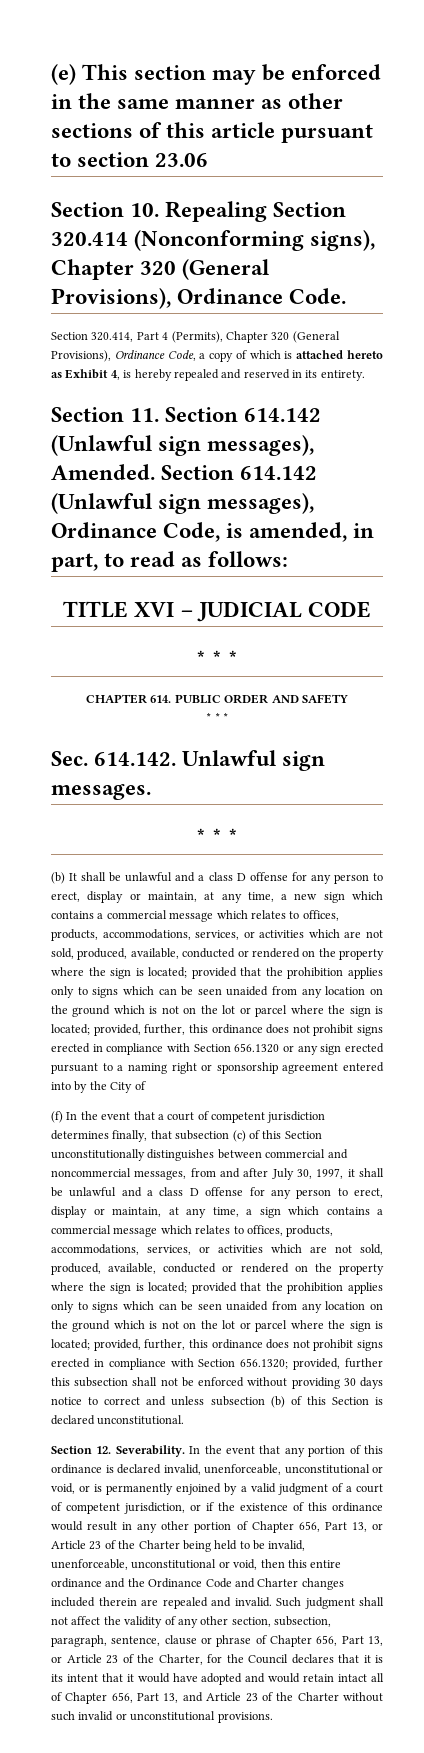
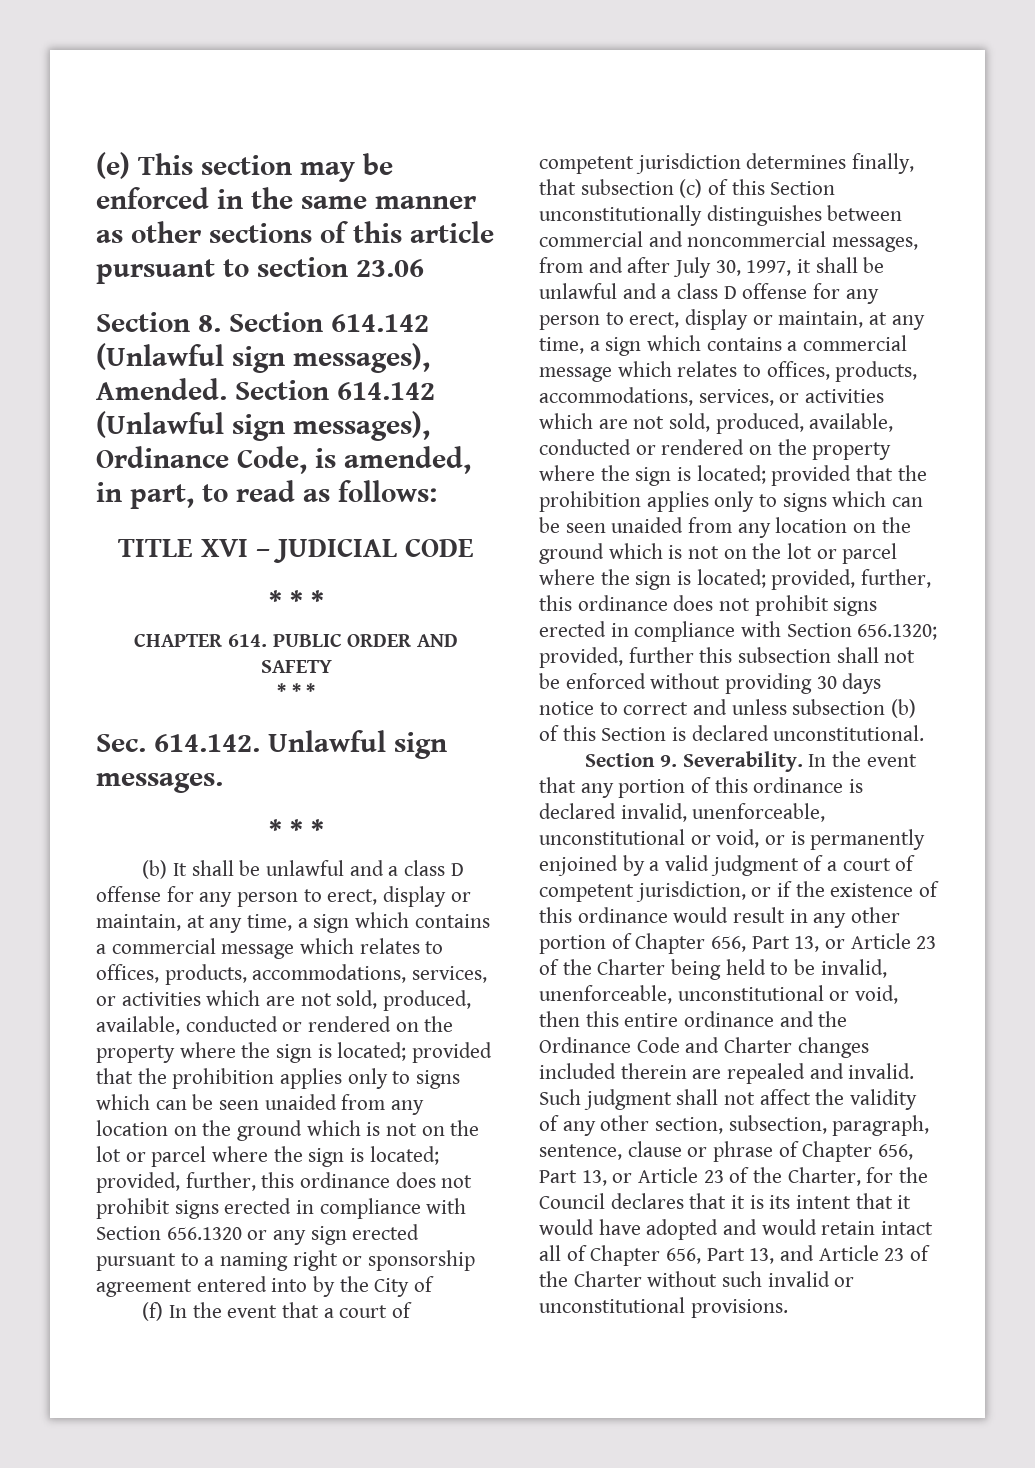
- Section 10. Repealing Section 320.414 (Nonconforming signs), Chapter 320 (General Provisions), Ordinance Code.
- Section 320.414, Part 4 (Permits), Chapter 320 (General Provisions), Ordinance Code, a copy of which is attached hereto as Exhibit 4, is hereby repealed and reserved in its entirety.
- Section 11. Section 614.142 (Unlawful sign messages), Amended.
+ Section 8. Section 614.142 (Unlawful sign messages), Amended.
- (b) It shall be unlawful and a class D offense for any person to erect, display or maintain, at any time, a new sign which contains a commercial message which relates to offices, products, accommodations, services, or activities which are not sold, produced, available, conducted or rendered on the property where the sign is located;
+ (b) It shall be unlawful and a class D offense for any person to erect, display or maintain, at any time, a sign which contains a commercial message which relates to offices, products, accommodations, services, or activities which are not sold, produced, available, conducted or rendered on the property where the sign is located;
- Section 12. Severability.
+ Section 9. Severability.

